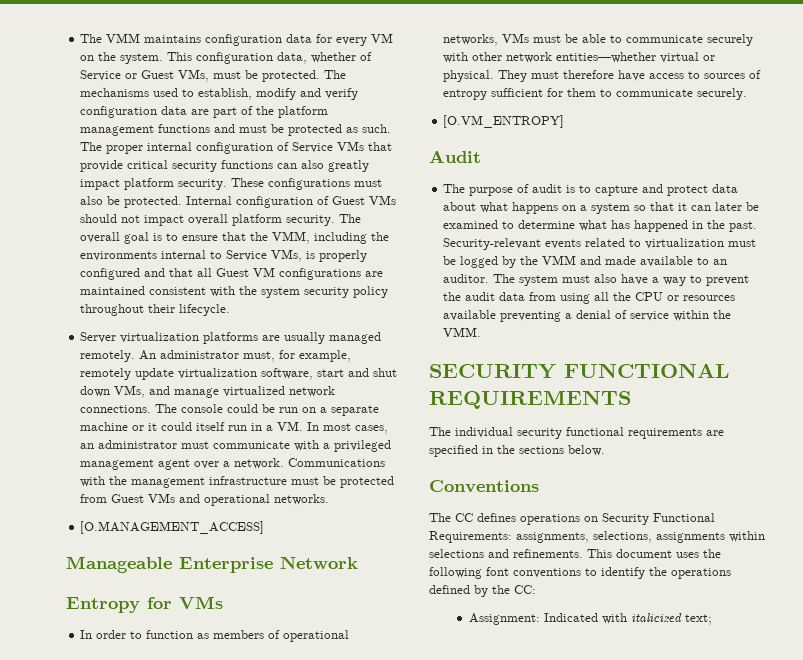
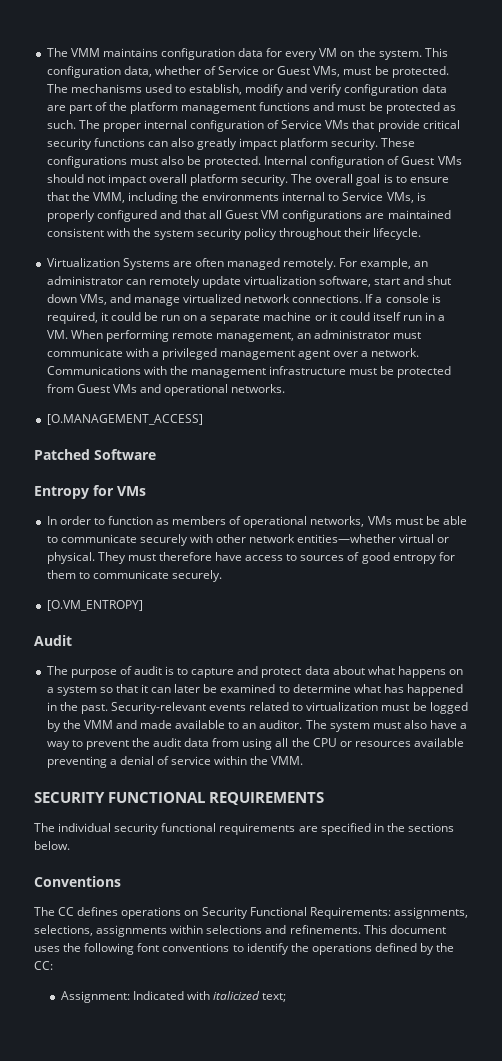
- Server virtualization platforms are usually managed remotely. An administrator must, for example, remotely update virtualization software, start and shut down VMs, and manage virtualized network connections.
+ Virtualization Systems are often managed remotely. For example, an administrator can remotely update virtualization software, start and shut down VMs, and manage virtualized network connections.
- The console could be run on a separate machine or it could itself run in a VM. In most cases, an administrator must communicate with a privileged management agent over a network.
+ If a console is required, it could be run on a separate machine or it could itself run in a VM. When performing remote management, an administrator must communicate with a privileged management agent over a network.
- Manageable Enterprise Network
+ Patched Software
- They must therefore have access to sources of entropy sufficient for them to communicate securely.
+ They must therefore have access to sources of good entropy for them to communicate securely.

